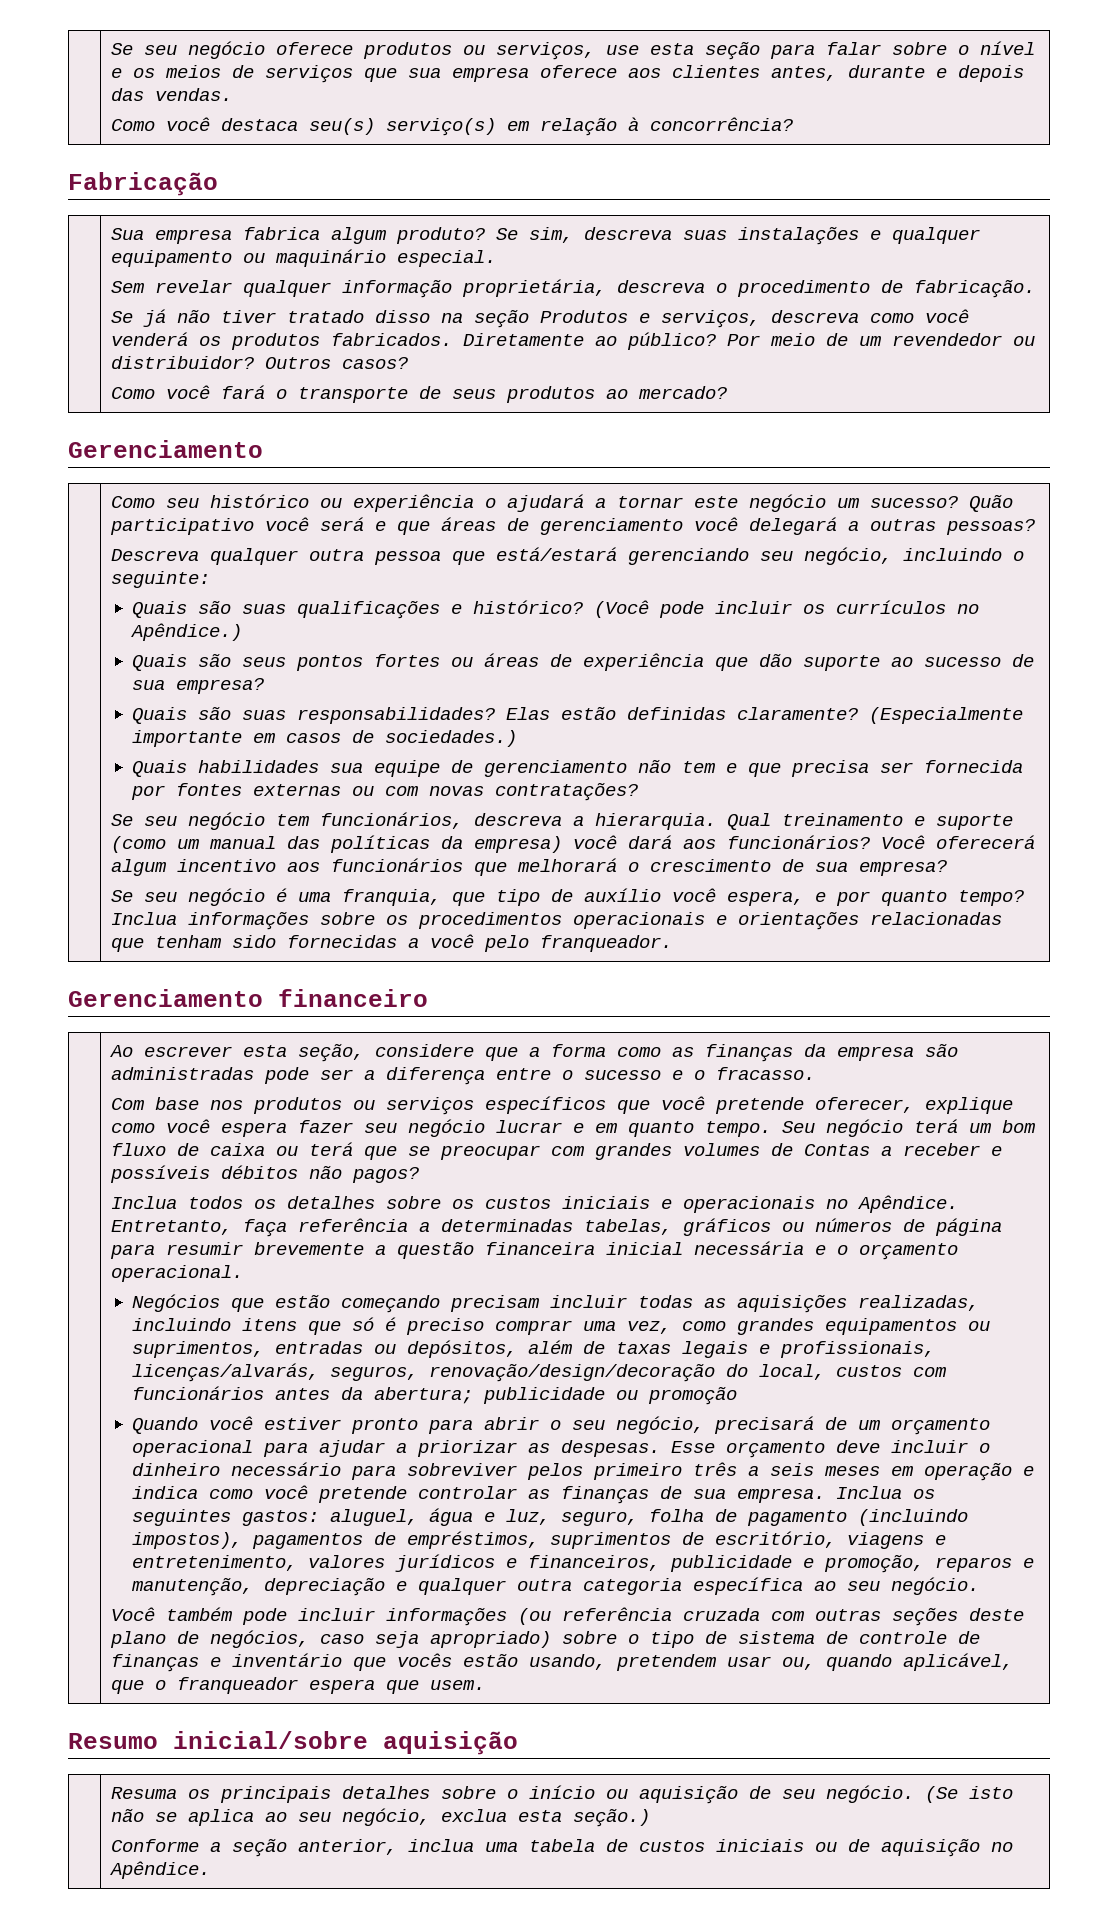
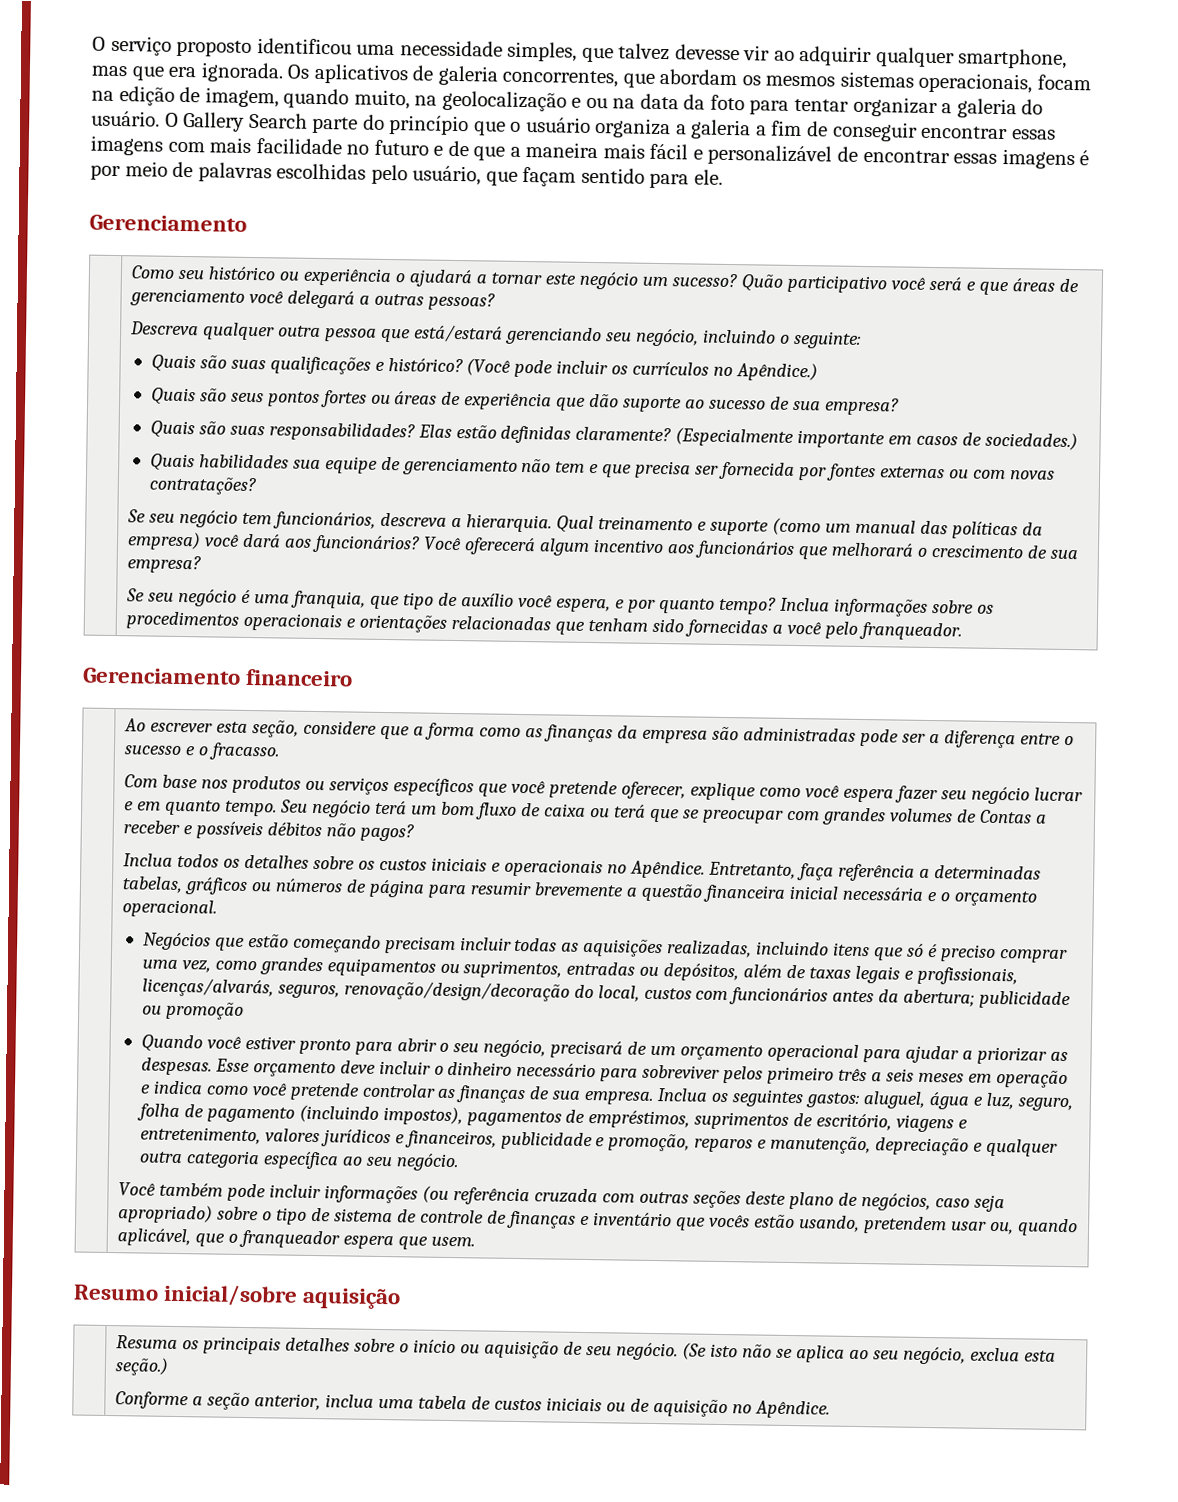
- Se seu negócio oferece produtos ou serviços, use esta seção para falar sobre o nível e os meios de serviços que sua empresa oferece aos clientes antes, durante e depois das vendas.
- Como você destaca seu(s) serviço(s) em relação à concorrência?
- Fabricação
- | Sua empresa fabrica algum produto? Se sim, descreva suas instalações e qualquer equipamento ou maquinário especial.
- Sem revelar qualquer informação proprietária, descreva o procedimento de fabricação.
- Se já não tiver tratado disso na seção Produtos e serviços, descreva como você venderá os produtos fabricados. Diretamente ao público? Por meio de um revendedor ou distribuidor? Outros casos?
- Como você fará o transporte de seus produtos ao mercado?
+ O serviço proposto identificou uma necessidade simples, que talvez devesse vir ao adquirir qualquer smartphone, mas que era ignorada. Os aplicativos de galeria concorrentes, que abordam os mesmos sistemas operacionais, focam na edição de imagem, quando muito, na geolocalização e ou na data da foto para tentar organizar a galeria do usuário. O Gallery Search parte do princípio que o usuário organiza a galeria a fim de conseguir encontrar essas imagens com mais facilidade no futuro e de que a maneira mais fácil e personalizável de encontrar essas imagens é por meio de palavras escolhidas pelo usuário, que façam sentido para ele.

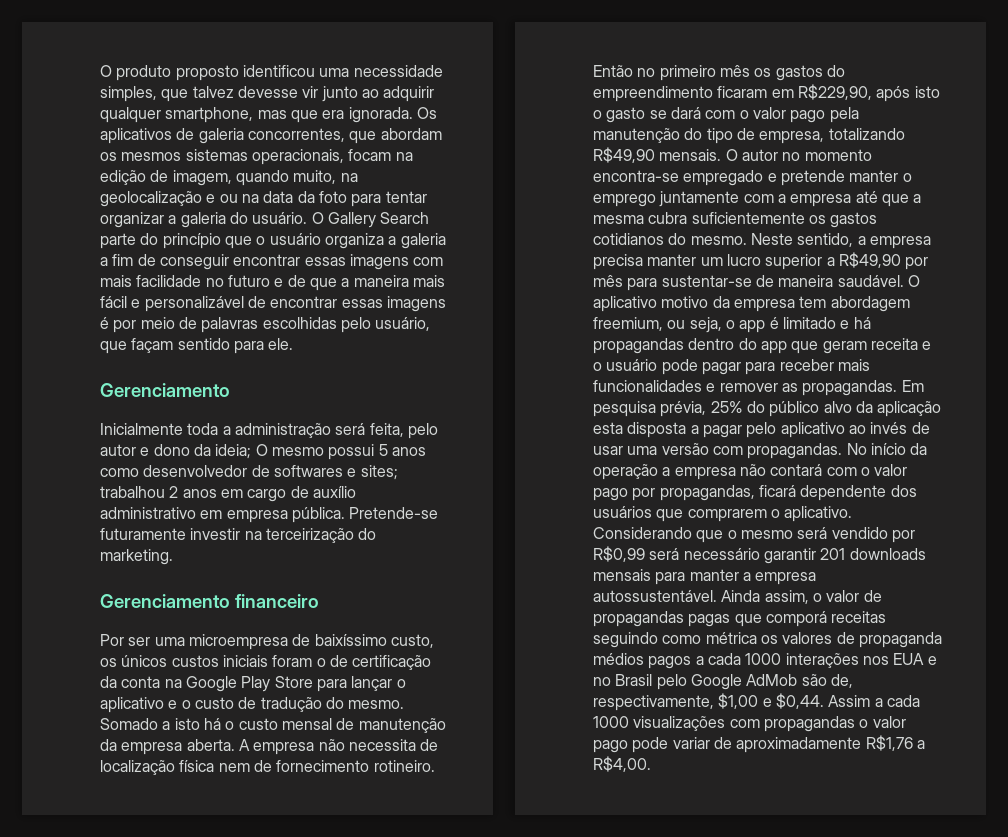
- O serviço proposto identificou uma necessidade simples, que talvez devesse vir ao adquirir qualquer smartphone, mas que era ignorada.
+ O produto proposto identificou uma necessidade simples, que talvez devesse vir junto ao adquirir qualquer smartphone, mas que era ignorada.
- Como seu histórico ou experiência o ajudará a tornar este negócio um sucesso? Quão participativo você será e que áreas de gerenciamento você delegará a outras pessoas?
- Descreva qualquer outra pessoa que está/estará gerenciando seu negócio, incluindo o seguinte:
- Quais são suas qualificações e histórico? (Você pode incluir os currículos no Apêndice.)
- Quais são seus pontos fortes ou áreas de experiência que dão suporte ao sucesso de sua empresa?
- Quais são suas responsabilidades? Elas estão definidas claramente? (Especialmente importante em casos de sociedades.)
- Quais habilidades sua equipe de gerenciamento não tem e que precisa ser fornecida por fontes externas ou com novas contratações?
- Se seu negócio tem funcionários, descreva a hierarquia. Qual treinamento e suporte (como um manual das políticas da empresa) você dará aos funcionários? Você oferecerá algum incentivo aos funcionários que melhorará o crescimento de sua empresa?
- Se seu negócio é uma franquia, que tipo de auxílio você espera, e por quanto tempo? Inclua informações sobre os procedimentos operacionais e orientações relacionadas que tenham sido fornecidas a você pelo franqueador.
+ Inicialmente toda a administração será feita, pelo autor e dono da ideia; O mesmo possui 5 anos como desenvolvedor de softwares e sites; trabalhou 2 anos em cargo de auxílio administrativo em empresa pública. Pretende-se futuramente investir na terceirização do marketing.
  Gerenciamento financeiro
- | Ao escrever esta seção, considere que a forma como as finanças da empresa são administradas pode ser a diferença entre o sucesso e o fracasso.
- Com base nos produtos ou serviços específicos que você pretende oferecer, explique como você espera fazer seu negócio lucrar e em quanto tempo. Seu negócio terá um bom fluxo de caixa ou terá que se preocupar com grandes volumes de Contas a receber e possíveis débitos não pagos?
- Inclua todos os detalhes sobre os custos iniciais e operacionais no Apêndice. Entretanto, faça referência a determinadas tabelas, gráficos ou números de página para resumir brevemente a questão financeira inicial necessária e o orçamento operacional.
- Negócios que estão começando precisam incluir todas as aquisições realizadas, incluindo itens que só é preciso comprar uma vez, como grandes equipamentos ou suprimentos, entradas ou depósitos, além de taxas legais e profissionais, licenças/alvarás, seguros, renovação/design/decoração do local, custos com funcionários antes da abertura; publicidade ou promoção
- Quando você estiver pronto para abrir o seu negócio, precisará de um orçamento operacional para ajudar a priorizar as despesas. Esse orçamento deve incluir o dinheiro necessário para sobreviver pelos primeiro três a seis meses em operação e indica como você pretende controlar as finanças de sua empresa. Inclua os seguintes gastos: aluguel, água e luz, seguro, folha de pagamento (incluindo impostos), pagamentos de empréstimos, suprimentos de escritório, viagens e entretenimento, valores jurídicos e financeiros, publicidade e promoção, reparos e manutenção, depreciação e qualquer outra categoria específica ao seu negócio.
- Você também pode incluir informações (ou referência cruzada com outras seções deste plano de negócios, caso seja apropriado) sobre o tipo de sistema de controle de finanças e inventário que vocês estão usando, pretendem usar ou, quando aplicável, que o franqueador espera que usem.
- Resumo inicial/sobre aquisição
- | Resuma os principais detalhes sobre o início ou aquisição de seu negócio. (Se isto não se aplica ao seu negócio, exclua esta seção.)
- Conforme a seção anterior, inclua uma tabela de custos iniciais ou de aquisição no Apêndice.
+ Por ser uma microempresa de baixíssimo custo, os únicos custos iniciais foram o de certificação da conta na Google Play Store para lançar o aplicativo e o custo de tradução do mesmo. Somado a isto há o custo mensal de manutenção da empresa aberta. A empresa não necessita de localização física nem de fornecimento rotineiro. Então no primeiro mês os gastos do empreendimento ficaram em R$229,90, após isto o gasto se dará com o valor pago pela manutenção do tipo de empresa, totalizando R$49,90 mensais. O autor no momento encontra-se empregado e pretende manter o emprego juntamente com a empresa até que a mesma cubra suficientemente os gastos cotidianos do mesmo. Neste sentido, a empresa precisa manter um lucro superior a R$49,90 por mês para sustentar-se de maneira saudável. O aplicativo motivo da empresa tem abordagem freemium, ou seja, o app é limitado e há propagandas dentro do app que geram receita e o usuário pode pagar para receber mais funcionalidades e remover as propagandas. Em pesquisa prévia, 25% do público alvo da aplicação esta disposta a pagar pelo aplicativo ao invés de usar uma versão com propagandas. No início da operação a empresa não contará com o valor pago por propagandas, ficará dependente dos usuários que comprarem o aplicativo. Considerando que o mesmo será vendido por R$0,99 será necessário garantir 201 downloads mensais para manter a empresa autossustentável. Ainda assim, o valor de propagandas pagas que comporá receitas seguindo como métrica os valores de propaganda médios pagos a cada 1000 interações nos EUA e no Brasil pelo Google AdMob são de, respectivamente, $1,00 e $0,44. Assim a cada 1000 visualizações com propagandas o valor pago pode variar de aproximadamente R$1,76 a R$4,00.

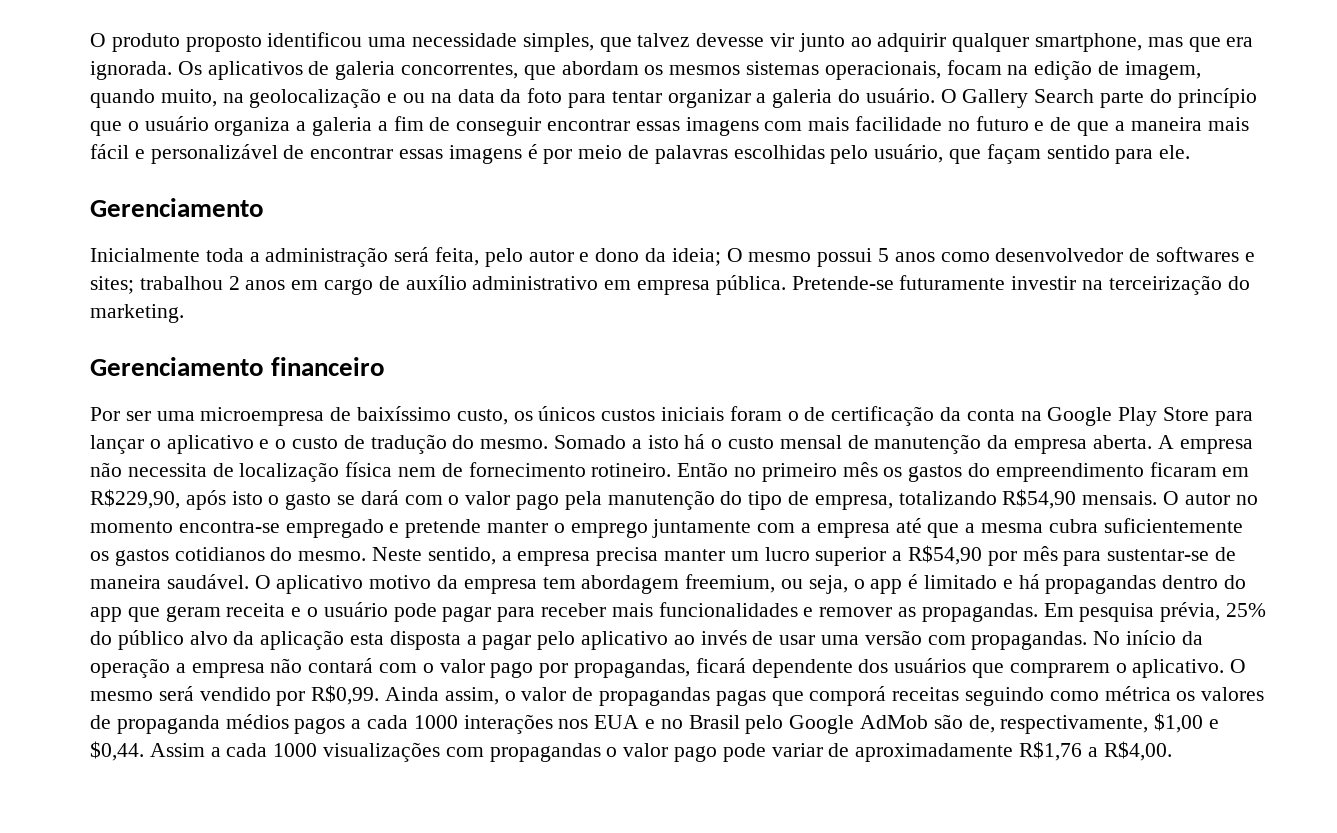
- Então no primeiro mês os gastos do empreendimento ficaram em R$229,90, após isto o gasto se dará com o valor pago pela manutenção do tipo de empresa, totalizando R$49,90 mensais.
+ Então no primeiro mês os gastos do empreendimento ficaram em R$229,90, após isto o gasto se dará com o valor pago pela manutenção do tipo de empresa, totalizando R$54,90 mensais.
- Neste sentido, a empresa precisa manter um lucro superior a R$49,90 por mês para sustentar-se de maneira saudável.
+ Neste sentido, a empresa precisa manter um lucro superior a R$54,90 por mês para sustentar-se de maneira saudável.
- Considerando que o mesmo será vendido por R$0,99 será necessário garantir 201 downloads mensais para manter a empresa autossustentável.
+ O mesmo será vendido por R$0,99.

